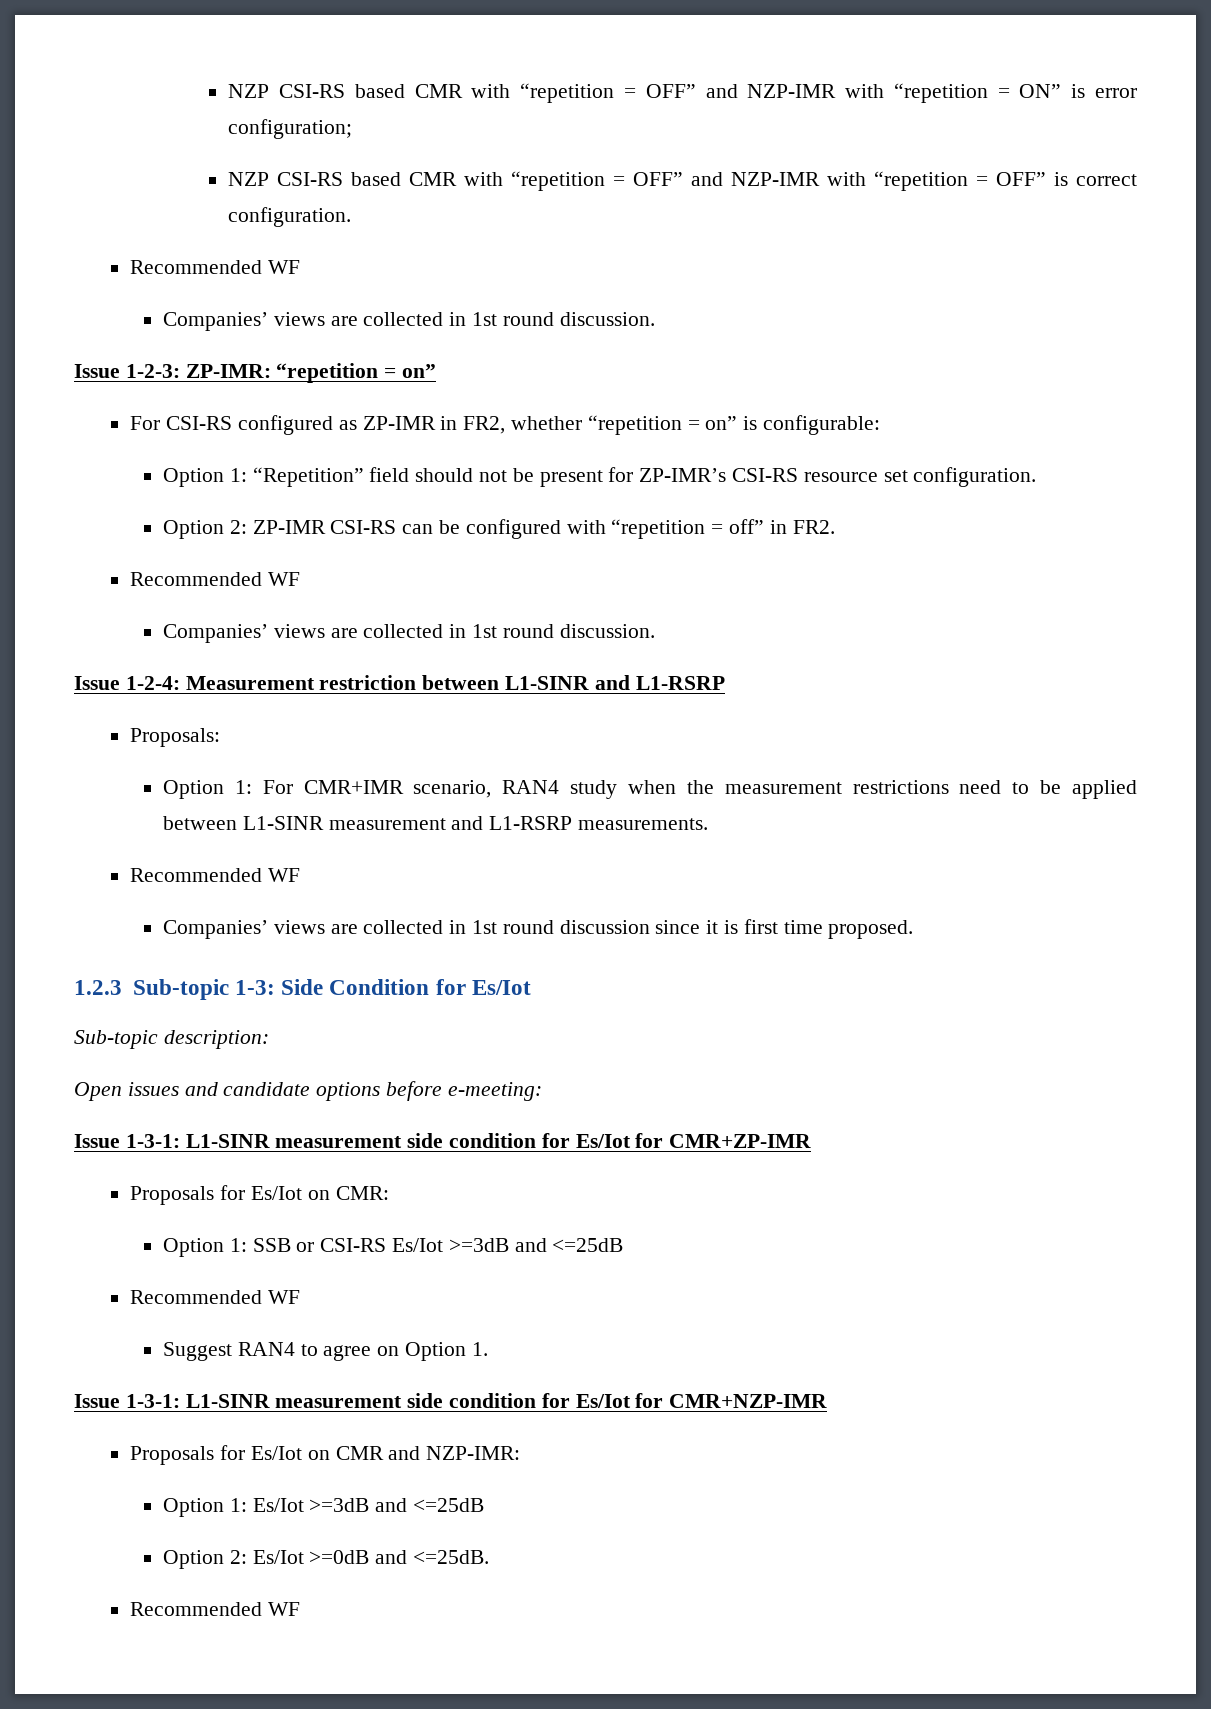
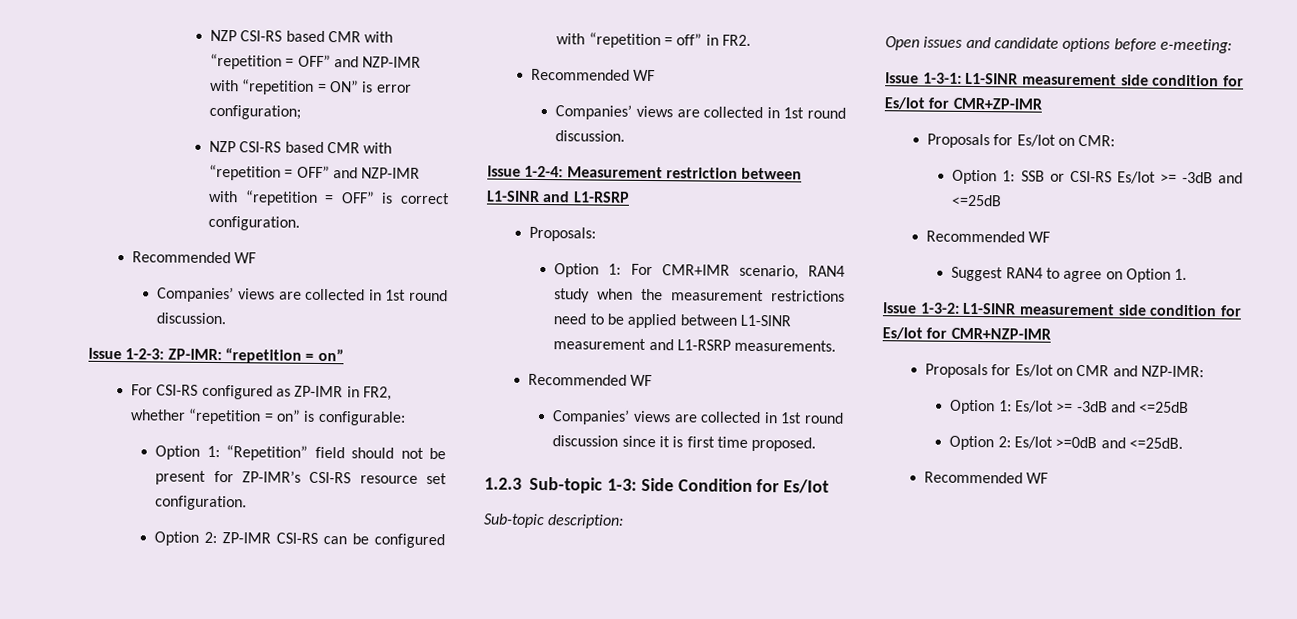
- Option 1: SSB or CSI-RS Es/Iot >=3dB and <=25dB
+ Option 1: SSB or CSI-RS Es/Iot >= -3dB and <=25dB
- Issue 1-3-1: L1-SINR measurement side condition for Es/Iot for CMR+NZP-IMR
+ Issue 1-3-2: L1-SINR measurement side condition for Es/Iot for CMR+NZP-IMR
- Option 1: Es/Iot >=3dB and <=25dB
+ Option 1: Es/Iot >= -3dB and <=25dB

